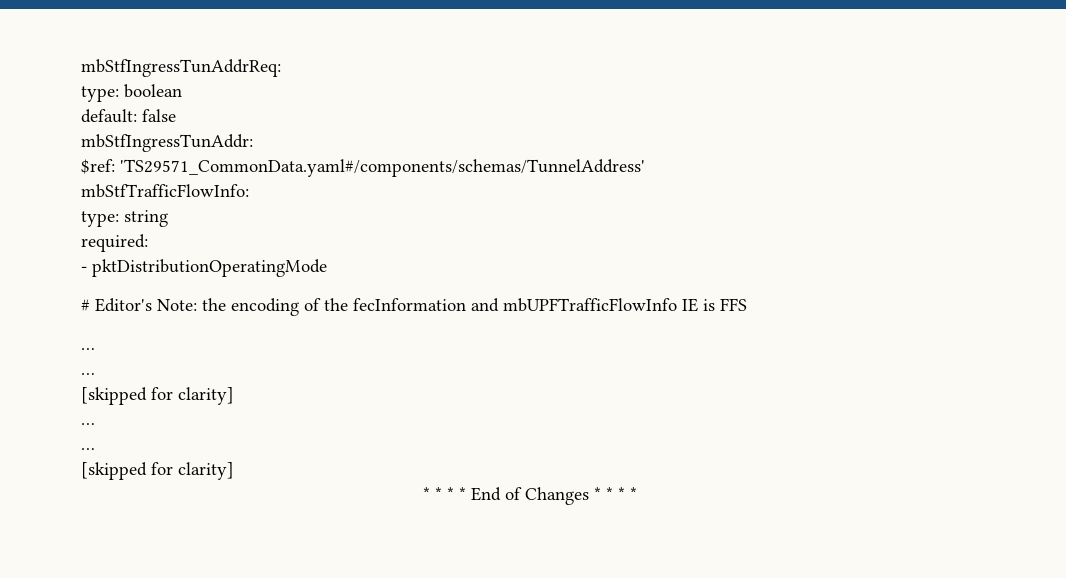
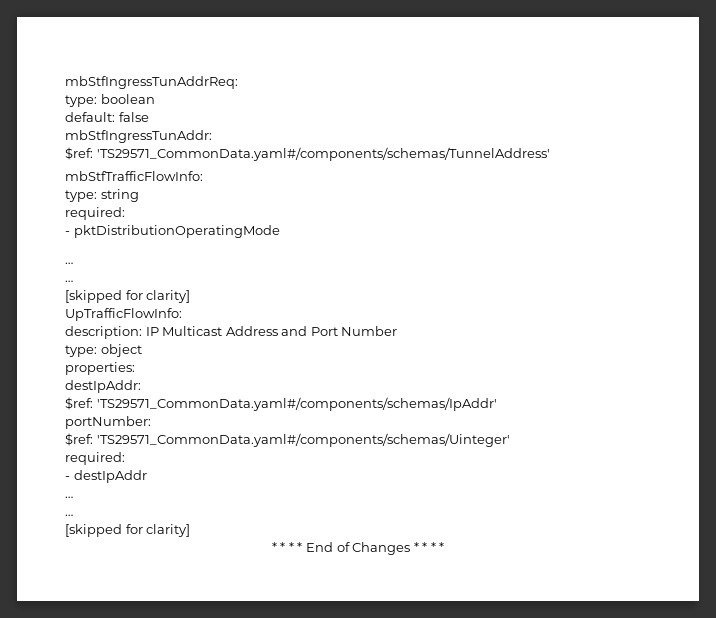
  - pktDistributionOperatingMode
- # Editor's Note: the encoding of the fecInformation and mbUPFTrafficFlowInfo IE is FFS
  …
  …
  [skipped for clarity]
+ UpTrafficFlowInfo:
+ description: IP Multicast Address and Port Number
+ type: object
+ properties:
+ destIpAddr:
+ $ref: 'TS29571_CommonData.yaml#/components/schemas/IpAddr'
+ portNumber:
+ $ref: 'TS29571_CommonData.yaml#/components/schemas/Uinteger'
+ required:
+ - destIpAddr

